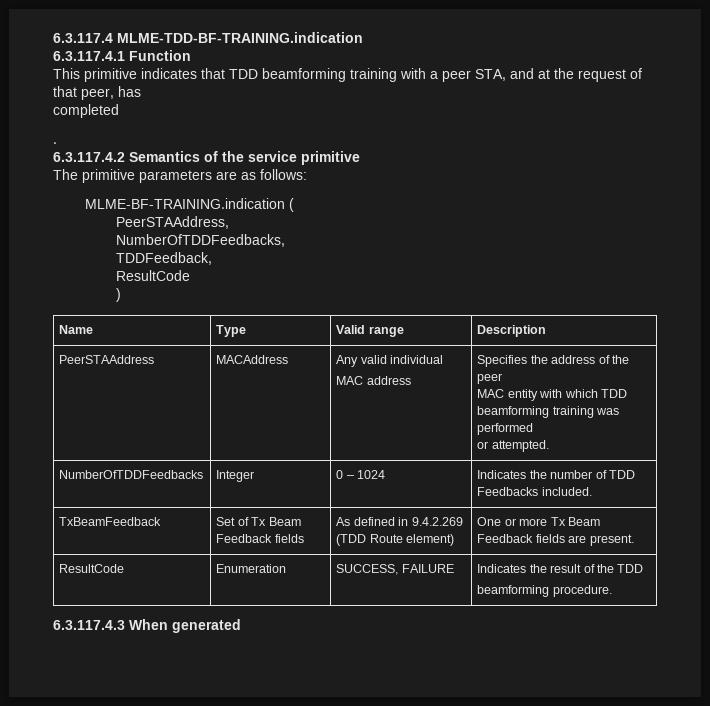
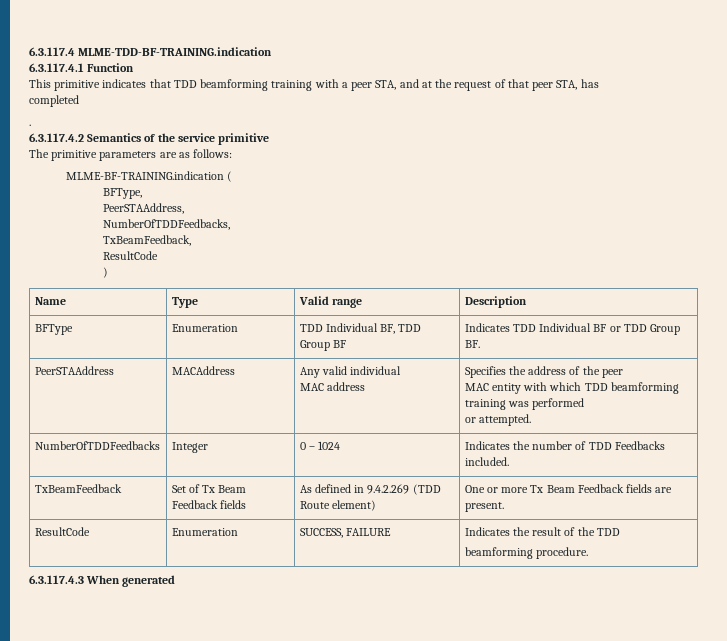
- This primitive indicates that TDD beamforming training with a peer STA, and at the request of that peer, has
+ This primitive indicates that TDD beamforming training with a peer STA, and at the request of that peer STA, has
+ BFType,
- TDDFeedback,
+ TxBeamFeedback,
+ BFType | Enumeration | TDD Individual BF, TDD Group BF | Indicates TDD Individual BF or TDD Group BF.

